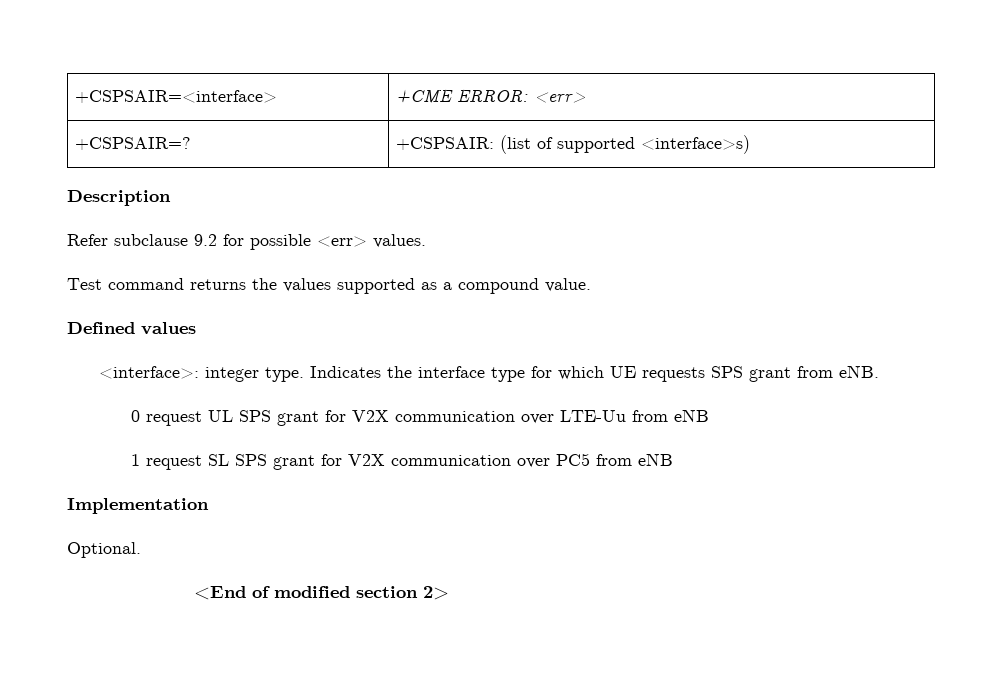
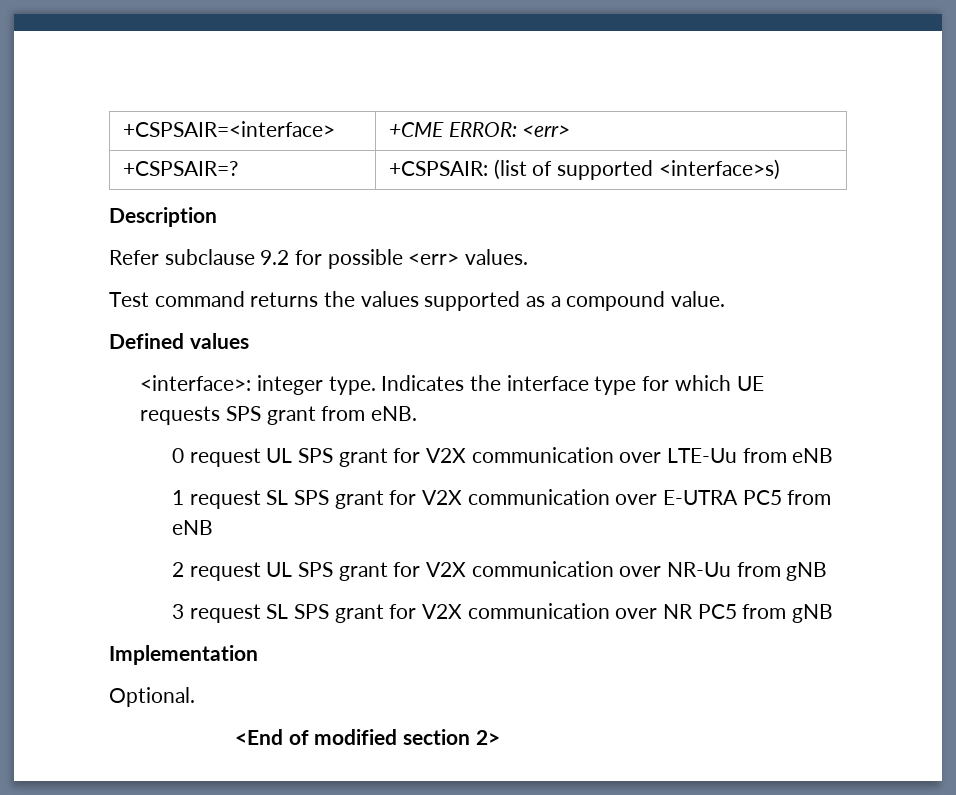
- 1 request SL SPS grant for V2X communication over PC5 from eNB
+ 1 request SL SPS grant for V2X communication over E-UTRA PC5 from eNB
+ 2 request UL SPS grant for V2X communication over NR-Uu from gNB
+ 3 request SL SPS grant for V2X communication over NR PC5 from gNB

